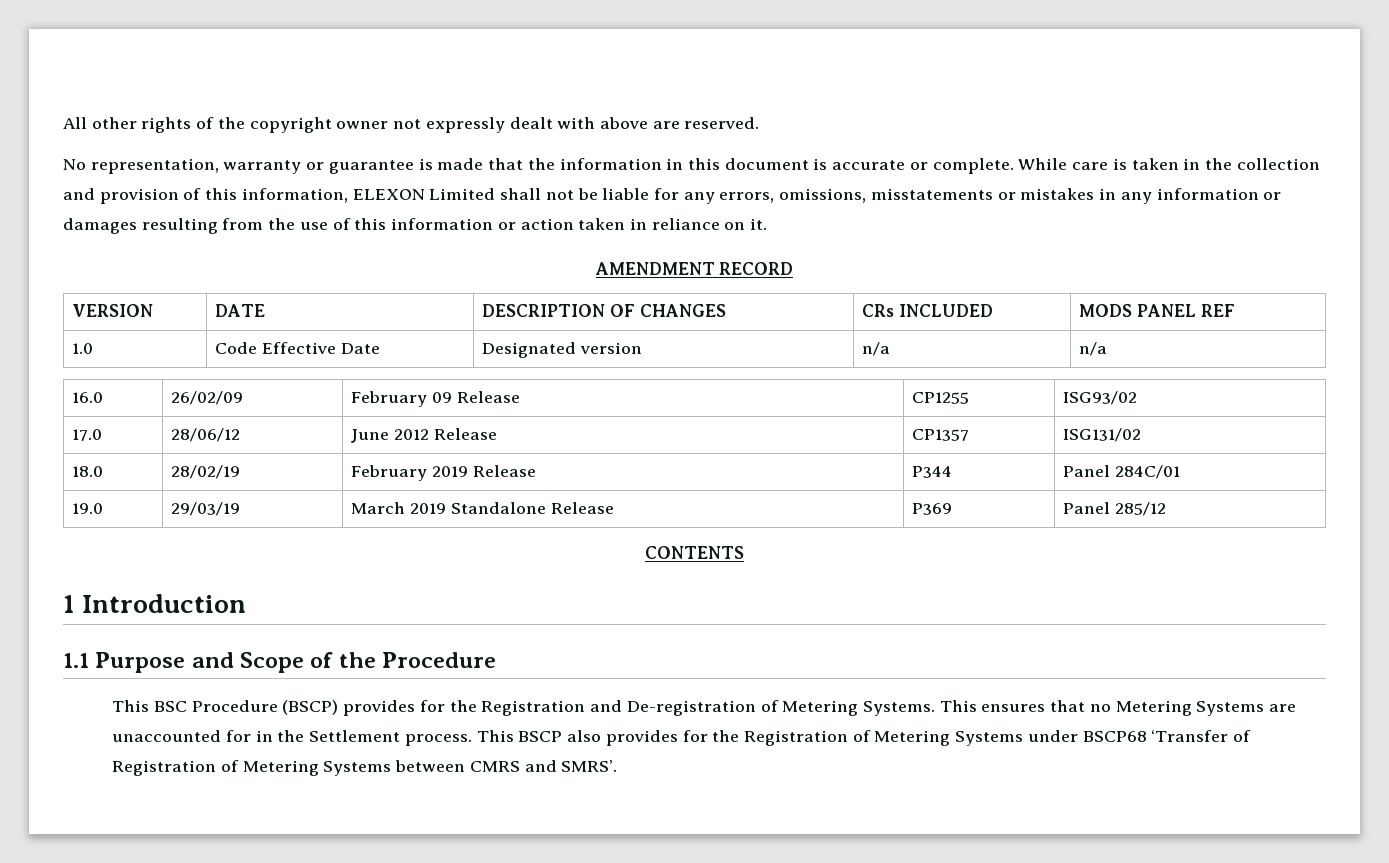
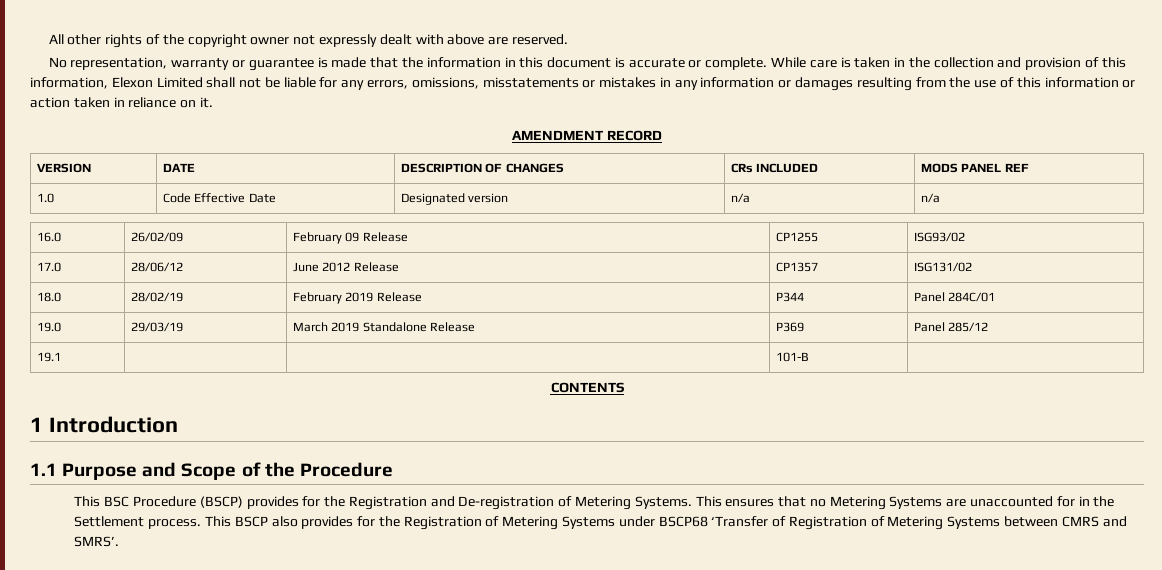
- While care is taken in the collection and provision of this information, ELEXON Limited shall not be liable for any errors, omissions, misstatements or mistakes in any information or damages resulting from the use of this information or action taken in reliance on it.
+ While care is taken in the collection and provision of this information, Elexon Limited shall not be liable for any errors, omissions, misstatements or mistakes in any information or damages resulting from the use of this information or action taken in reliance on it.
+ 19.1 | | | 101-B |

